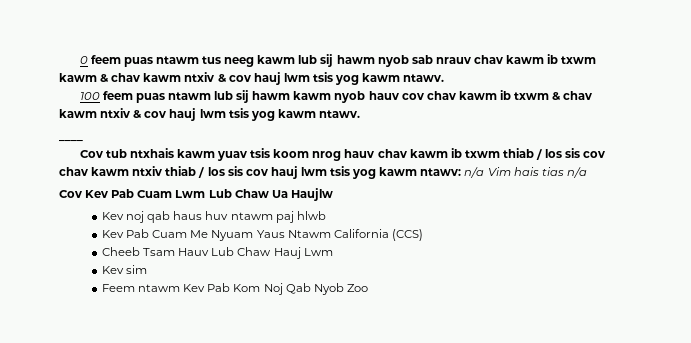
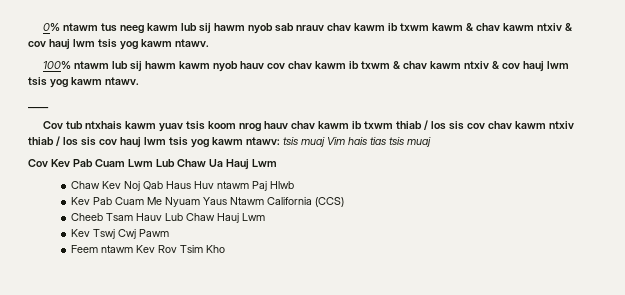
- 0 feem puas ntawm tus neeg kawm lub sij hawm nyob sab nrauv chav kawm ib txwm kawm & chav kawm ntxiv & cov hauj lwm tsis yog kawm ntawv.
+ 0% ntawm tus neeg kawm lub sij hawm nyob sab nrauv chav kawm ib txwm kawm & chav kawm ntxiv & cov hauj lwm tsis yog kawm ntawv.
- 100 feem puas ntawm lub sij hawm kawm nyob hauv cov chav kawm ib txwm & chav kawm ntxiv & cov hauj lwm tsis yog kawm ntawv.
+ 100% ntawm lub sij hawm kawm nyob hauv cov chav kawm ib txwm & chav kawm ntxiv & cov hauj lwm tsis yog kawm ntawv.
- Cov tub ntxhais kawm yuav tsis koom nrog hauv chav kawm ib txwm thiab / los sis cov chav kawm ntxiv thiab / los sis cov hauj lwm tsis yog kawm ntawv: n/a Vim hais tias n/a
+ Cov tub ntxhais kawm yuav tsis koom nrog hauv chav kawm ib txwm thiab / los sis cov chav kawm ntxiv thiab / los sis cov hauj lwm tsis yog kawm ntawv: tsis muaj Vim hais tias tsis muaj
- Cov Kev Pab Cuam Lwm Lub Chaw Ua Haujlw
- Kev noj qab haus huv ntawm paj hlwb
+ Cov Kev Pab Cuam Lwm Lub Chaw Ua Hauj Lwm
+ Chaw Kev Noj Qab Haus Huv ntawm Paj Hlwb
- Kev sim
+ Kev Tswj Cwj Pawm
- Feem ntawm Kev Pab Kom Noj Qab Nyob Zoo
+ Feem ntawm Kev Rov Tsim Kho

